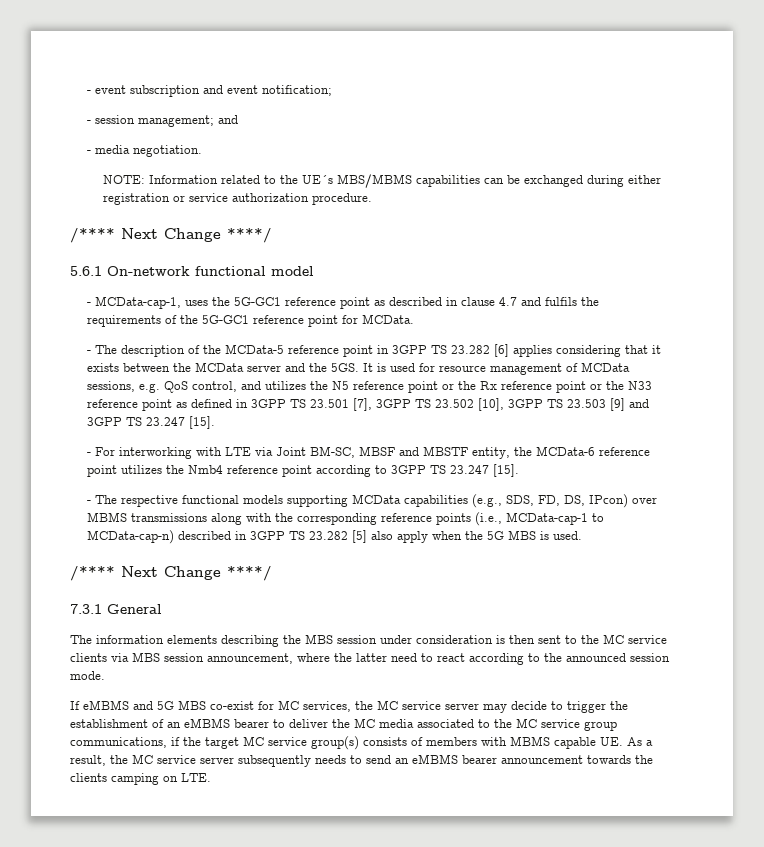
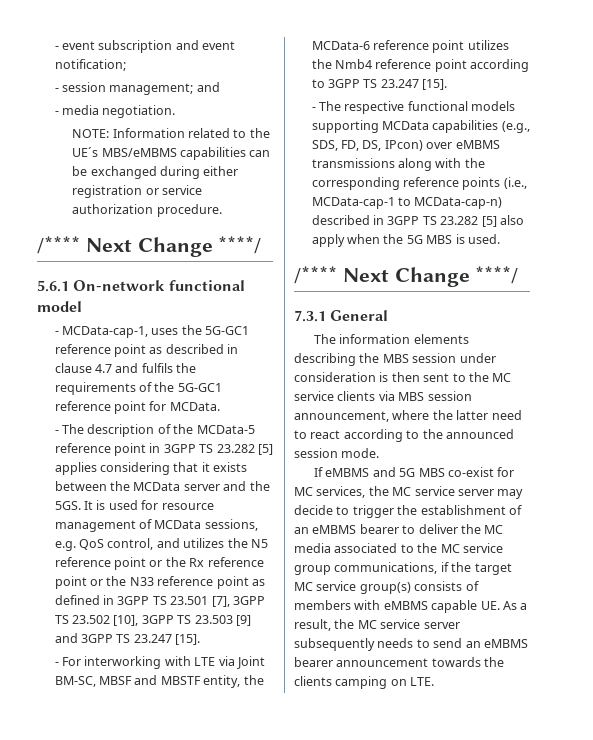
- NOTE: Information related to the UE´s MBS/MBMS capabilities can be exchanged during either registration or service authorization procedure.
+ NOTE: Information related to the UE´s MBS/eMBMS capabilities can be exchanged during either registration or service authorization procedure.
- - The description of the MCData-5 reference point in 3GPP TS 23.282 [6] applies considering that it exists between the MCData server and the 5GS.
+ - The description of the MCData-5 reference point in 3GPP TS 23.282 [5] applies considering that it exists between the MCData server and the 5GS.
- - The respective functional models supporting MCData capabilities (e.g., SDS, FD, DS, IPcon) over MBMS transmissions along with the corresponding reference points (i.e., MCData-cap-1 to MCData-cap-n) described in 3GPP TS 23.282 [5] also apply when the 5G MBS is used.
+ - The respective functional models supporting MCData capabilities (e.g., SDS, FD, DS, IPcon) over eMBMS transmissions along with the corresponding reference points (i.e., MCData-cap-1 to MCData-cap-n) described in 3GPP TS 23.282 [5] also apply when the 5G MBS is used.
- If eMBMS and 5G MBS co-exist for MC services, the MC service server may decide to trigger the establishment of an eMBMS bearer to deliver the MC media associated to the MC service group communications, if the target MC service group(s) consists of members with MBMS capable UE. As a result, the MC service server subsequently needs to send an eMBMS bearer announcement towards the clients camping on LTE.
+ If eMBMS and 5G MBS co-exist for MC services, the MC service server may decide to trigger the establishment of an eMBMS bearer to deliver the MC media associated to the MC service group communications, if the target MC service group(s) consists of members with eMBMS capable UE. As a result, the MC service server subsequently needs to send an eMBMS bearer announcement towards the clients camping on LTE.

